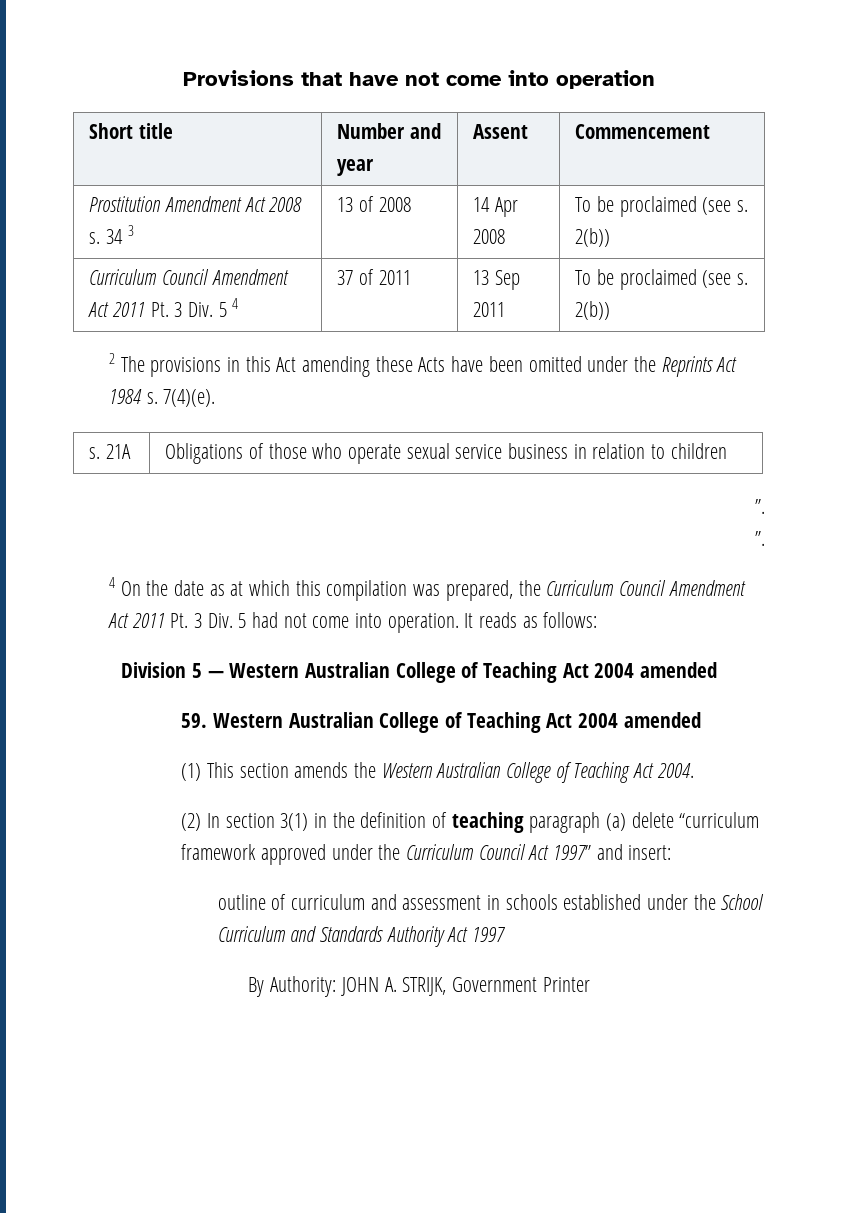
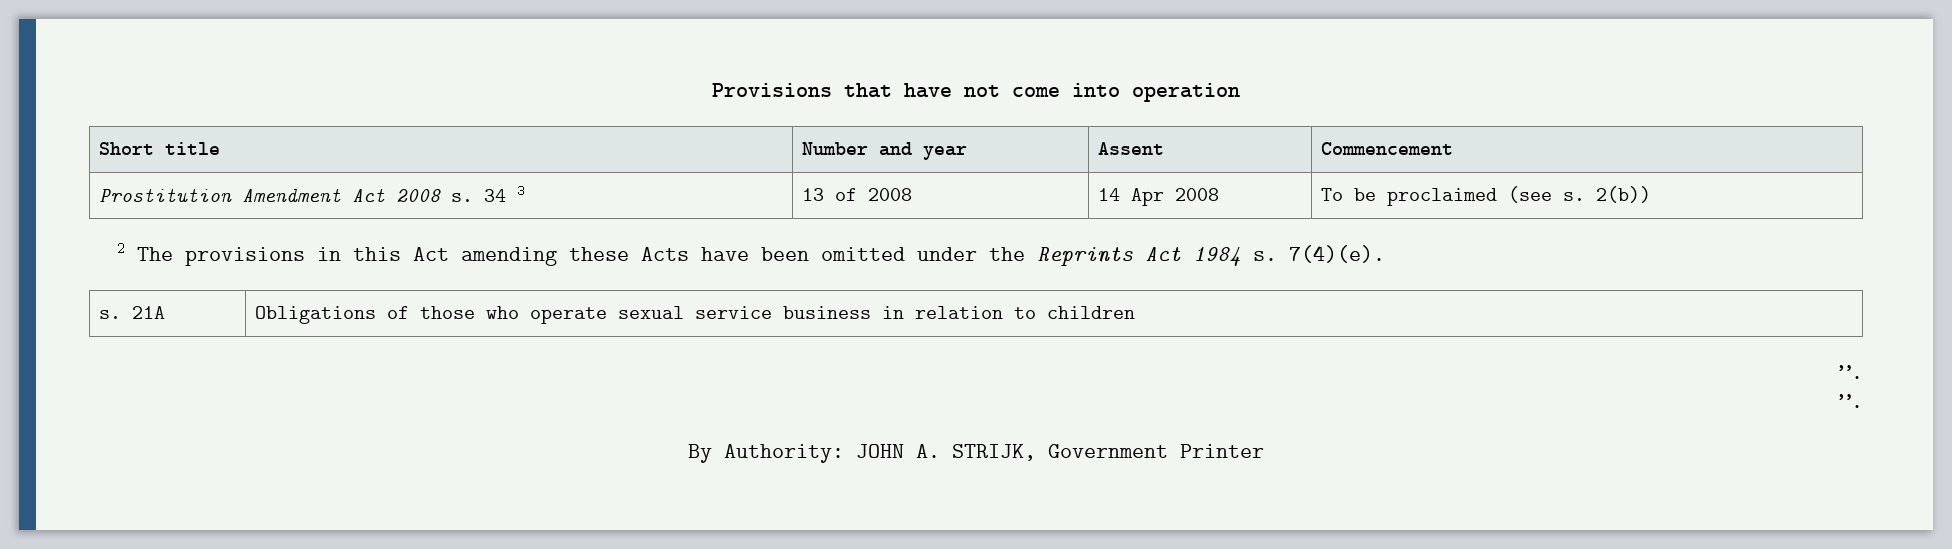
- Curriculum Council Amendment Act 2011 Pt. 3 Div. 5 4 | 37 of 2011 | 13 Sep 2011 | To be proclaimed (see s. 2(b))
- 4 On the date as at which this compilation was prepared, the Curriculum Council Amendment Act 2011 Pt. 3 Div. 5 had not come into operation. It reads as follows:
- Division 5 — Western Australian College of Teaching Act 2004 amended
- 59. Western Australian College of Teaching Act 2004 amended
- (1) This section amends the Western Australian College of Teaching Act 2004.
- (2) In section 3(1) in the definition of teaching paragraph (a) delete “curriculum framework approved under the Curriculum Council Act 1997” and insert:
- outline of curriculum and assessment in schools established under the School Curriculum and Standards Authority Act 1997

